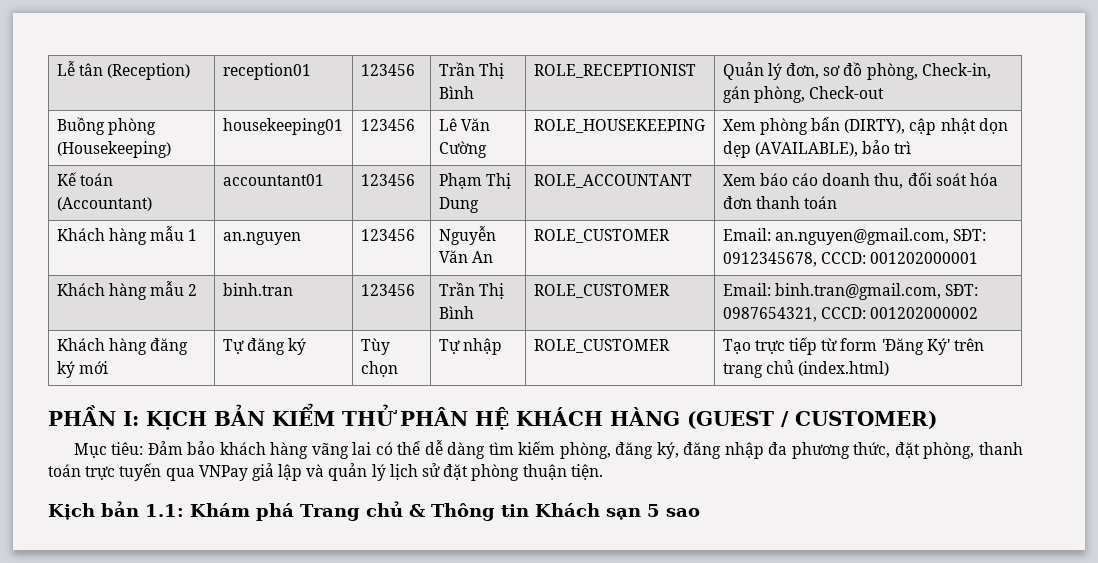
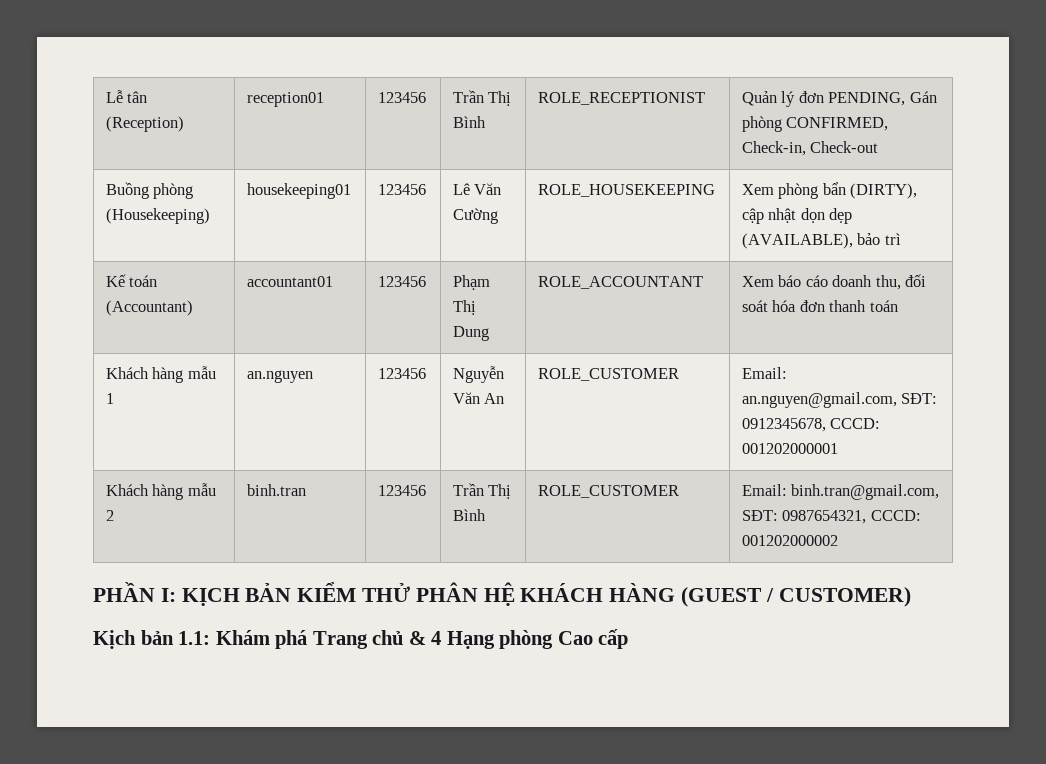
- Lễ tân (Reception) | reception01 | 123456 | Trần Thị Bình | ROLE_RECEPTIONIST | Quản lý đơn, sơ đồ phòng, Check-in, gán phòng, Check-out
+ Lễ tân (Reception) | reception01 | 123456 | Trần Thị Bình | ROLE_RECEPTIONIST | Quản lý đơn PENDING, Gán phòng CONFIRMED, Check-in, Check-out
- Khách hàng đăng ký mới | Tự đăng ký | Tùy chọn | Tự nhập | ROLE_CUSTOMER | Tạo trực tiếp từ form 'Đăng Ký' trên trang chủ (index.html)
- Mục tiêu: Đảm bảo khách hàng vãng lai có thể dễ dàng tìm kiếm phòng, đăng ký, đăng nhập đa phương thức, đặt phòng, thanh toán trực tuyến qua VNPay giả lập và quản lý lịch sử đặt phòng thuận tiện.
- Kịch bản 1.1: Khám phá Trang chủ & Thông tin Khách sạn 5 sao
+ Kịch bản 1.1: Khám phá Trang chủ & 4 Hạng phòng Cao cấp

